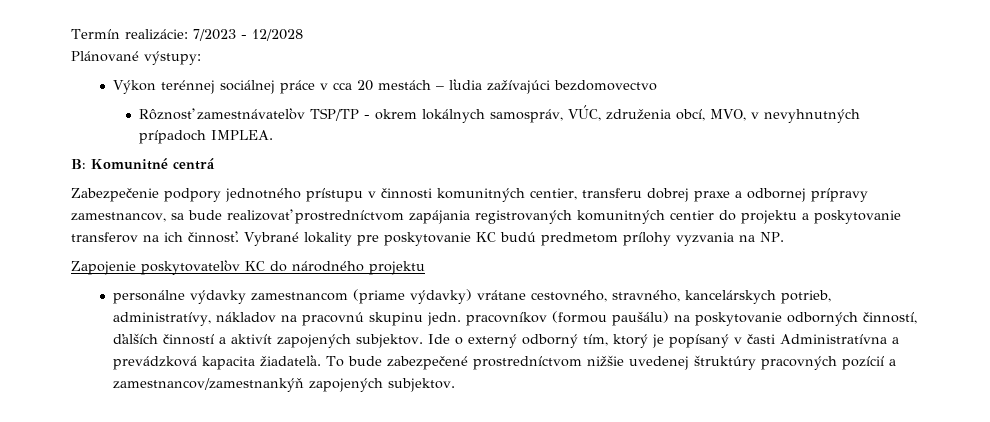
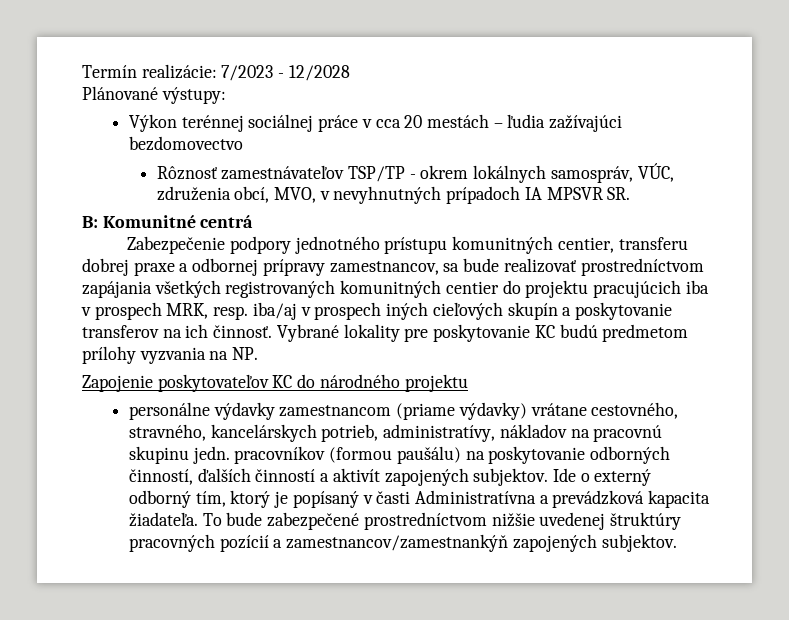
- Rôznosť zamestnávateľov TSP/TP - okrem lokálnych samospráv, VÚC, združenia obcí, MVO, v nevyhnutných prípadoch IMPLEA.
+ Rôznosť zamestnávateľov TSP/TP - okrem lokálnych samospráv, VÚC, združenia obcí, MVO, v nevyhnutných prípadoch IA MPSVR SR.
- Zabezpečenie podpory jednotného prístupu v činnosti komunitných centier, transferu dobrej praxe a odbornej prípravy zamestnancov, sa bude realizovať prostredníctvom zapájania registrovaných komunitných centier do projektu a poskytovanie transferov na ich činnosť.
+ Zabezpečenie podpory jednotného prístupu komunitných centier, transferu dobrej praxe a odbornej prípravy zamestnancov, sa bude realizovať prostredníctvom zapájania všetkých registrovaných komunitných centier do projektu pracujúcich iba v prospech MRK, resp. iba/aj v prospech iných cieľových skupín a poskytovanie transferov na ich činnosť.

